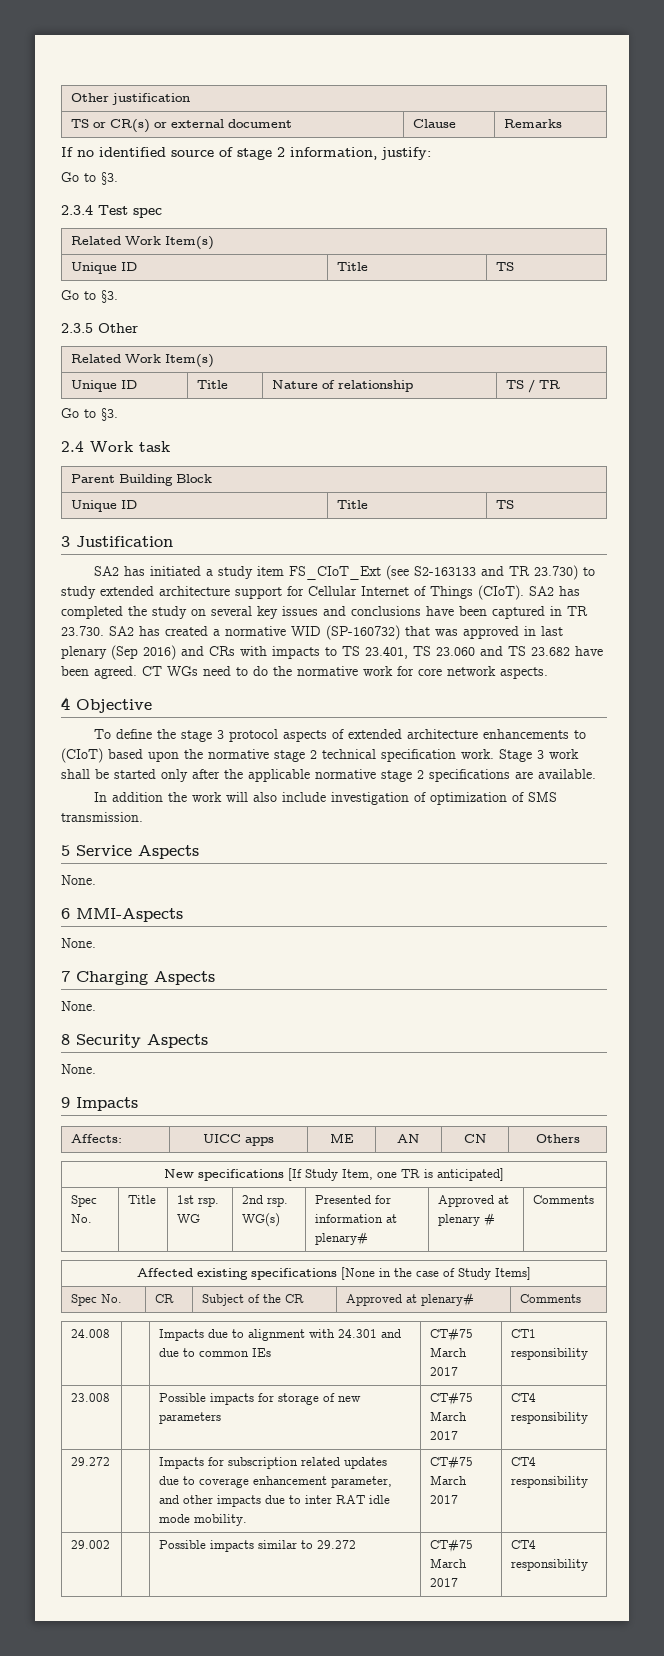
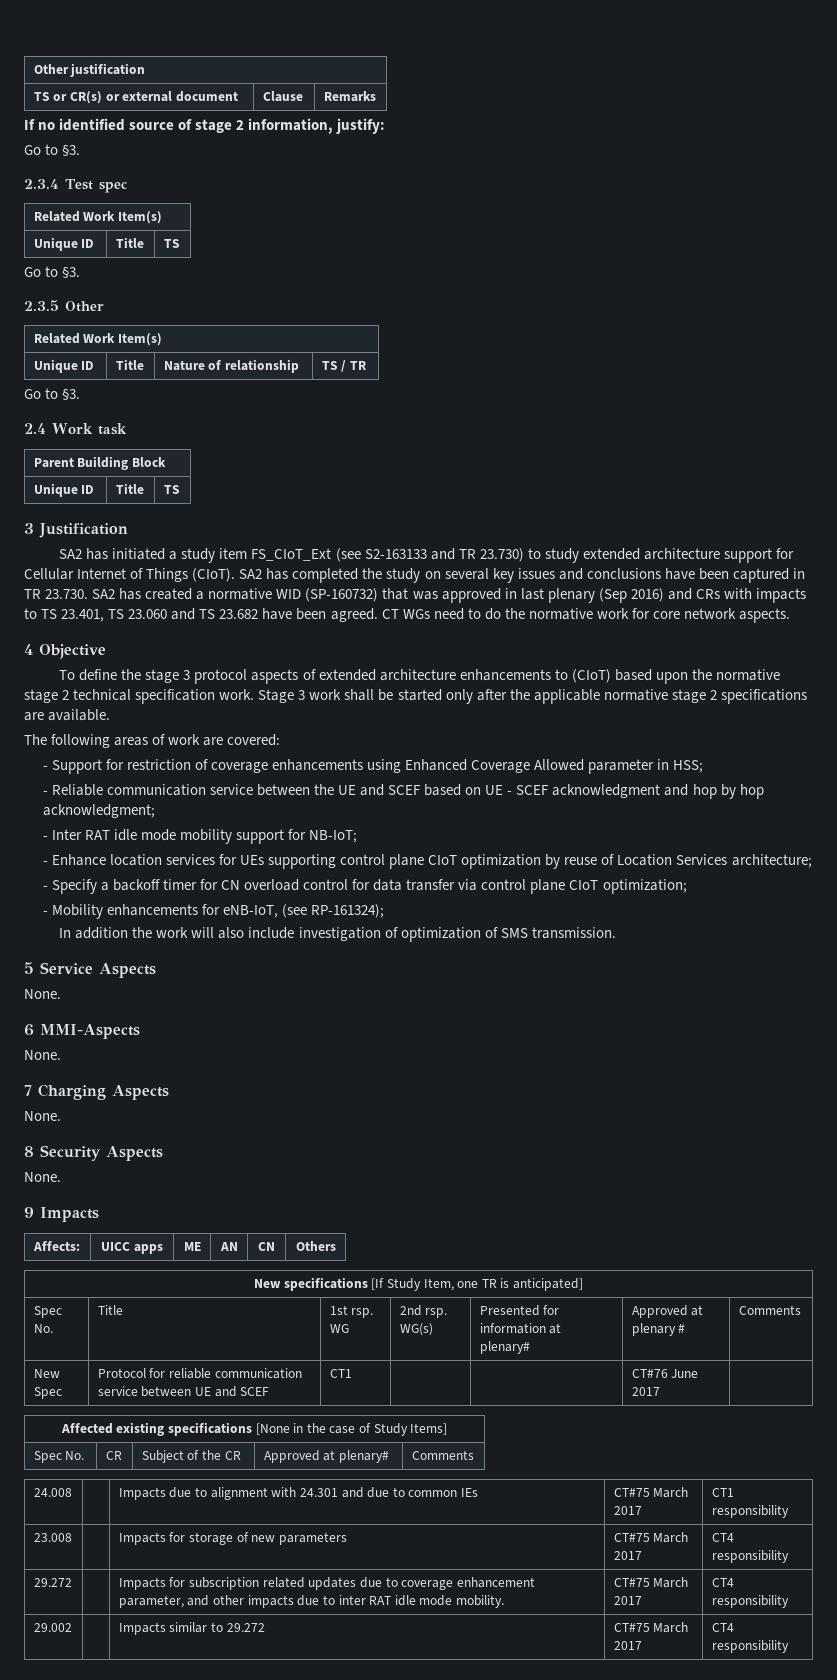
+ The following areas of work are covered:
+ - Support for restriction of coverage enhancements using Enhanced Coverage Allowed parameter in HSS;
+ - Reliable communication service between the UE and SCEF based on UE - SCEF acknowledgment and hop by hop acknowledgment;
+ - Inter RAT idle mode mobility support for NB-IoT;
+ - Enhance location services for UEs supporting control plane CIoT optimization by reuse of Location Services architecture;
+ - Specify a backoff timer for CN overload control for data transfer via control plane CIoT optimization;
+ - Mobility enhancements for eNB-IoT, (see RP-161324);
+ New Spec | Protocol for reliable communication service between UE and SCEF | CT1 | | | CT#76 June 2017 |
- 23.008 | | Possible impacts for storage of new parameters | CT#75 March 2017 | CT4 responsibility
+ 23.008 | | Impacts for storage of new parameters | CT#75 March 2017 | CT4 responsibility
- 29.002 | | Possible impacts similar to 29.272 | CT#75 March 2017 | CT4 responsibility
+ 29.002 | | Impacts similar to 29.272 | CT#75 March 2017 | CT4 responsibility

